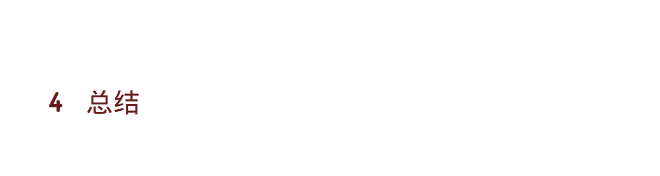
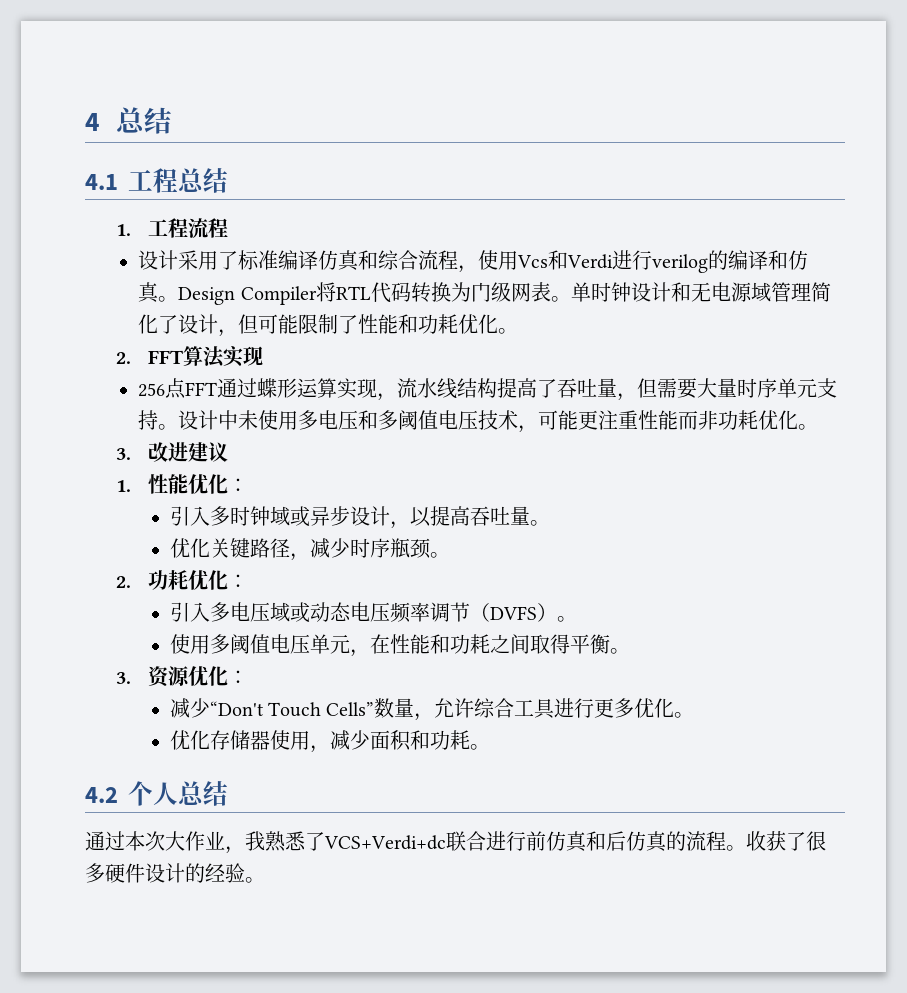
+ 4.1工程总结
+ 1.工程流程
+ 设计采用了标准编译仿真和综合流程，使用Vcs和Verdi进行verilog的编译和仿真。Design Compiler将RTL代码转换为门级网表。单时钟设计和无电源域管理简化了设计，但可能限制了性能和功耗优化。
+ 2. FFT算法实现
+ 256点FFT通过蝶形运算实现，流水线结构提高了吞吐量，但需要大量时序单元支持。设计中未使用多电压和多阈值电压技术，可能更注重性能而非功耗优化。
+ 3.改进建议
+ 1.性能优化：
+ 引入多时钟域或异步设计，以提高吞吐量。
+ 优化关键路径，减少时序瓶颈。
+ 2.功耗优化：
+ 引入多电压域或动态电压频率调节（DVFS）。
+ 使用多阈值电压单元，在性能和功耗之间取得平衡。
+ 3.资源优化：
+ 减少“Don't Touch Cells”数量，允许综合工具进行更多优化。
+ 优化存储器使用，减少面积和功耗。
+ 4.2个人总结
+ 通过本次大作业，我熟悉了VCS+Verdi+dc联合进行前仿真和后仿真的流程。收获了很多硬件设计的经验。

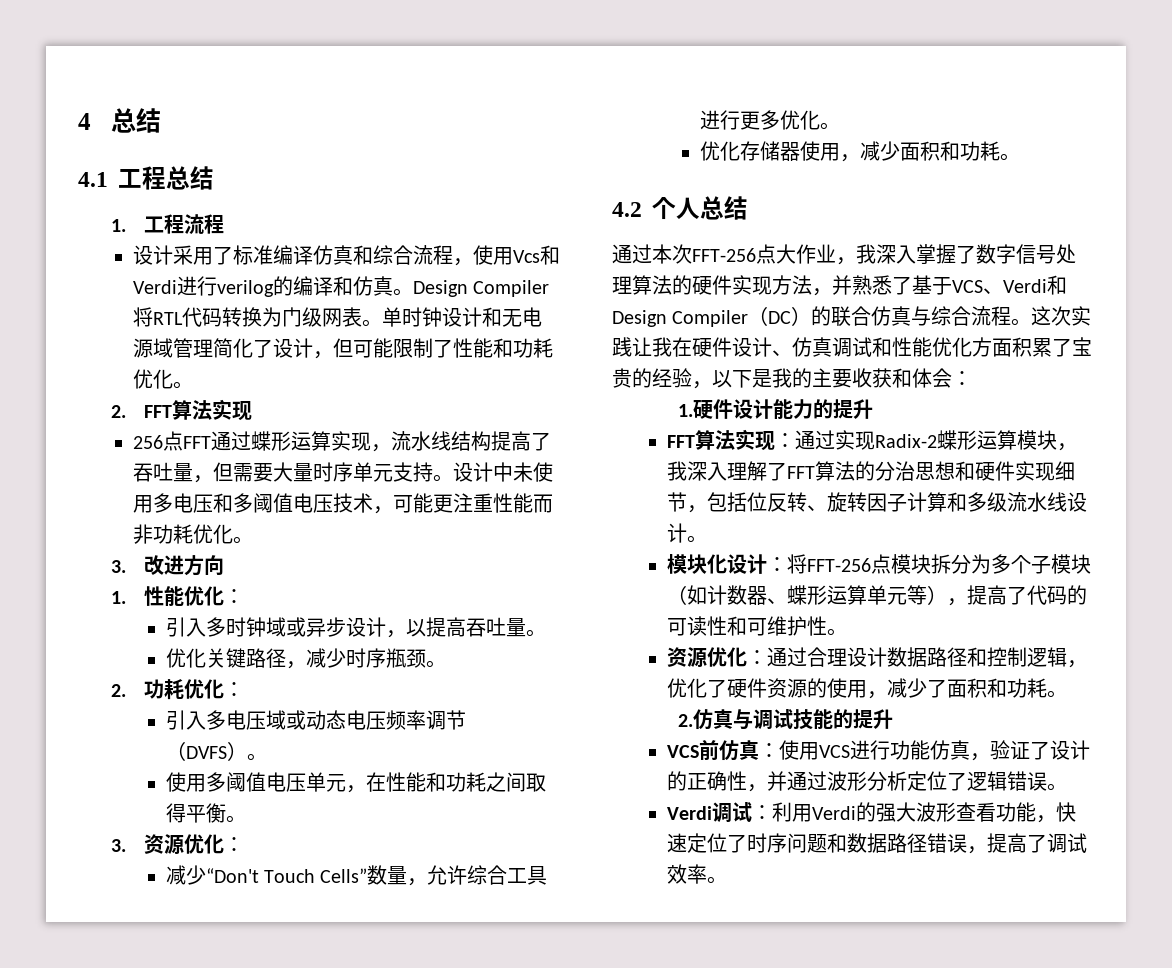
- 3.改进建议
+ 3.改进方向
- 通过本次大作业，我熟悉了VCS+Verdi+dc联合进行前仿真和后仿真的流程。收获了很多硬件设计的经验。
+ 通过本次FFT-256点大作业，我深入掌握了数字信号处理算法的硬件实现方法，并熟悉了基于VCS、Verdi和Design Compiler（DC）的联合仿真与综合流程。这次实践让我在硬件设计、仿真调试和性能优化方面积累了宝贵的经验，以下是我的主要收获和体会：
+ 1.硬件设计能力的提升
+ FFT算法实现：通过实现Radix-2蝶形运算模块，我深入理解了FFT算法的分治思想和硬件实现细节，包括位反转、旋转因子计算和多级流水线设计。
+ 模块化设计：将FFT-256点模块拆分为多个子模块（如计数器、蝶形运算单元等），提高了代码的可读性和可维护性。
+ 资源优化：通过合理设计数据路径和控制逻辑，优化了硬件资源的使用，减少了面积和功耗。
+ 2.仿真与调试技能的提升
+ VCS前仿真：使用VCS进行功能仿真，验证了设计的正确性，并通过波形分析定位了逻辑错误。
+ Verdi调试：利用Verdi的强大波形查看功能，快速定位了时序问题和数据路径错误，提高了调试效率。

